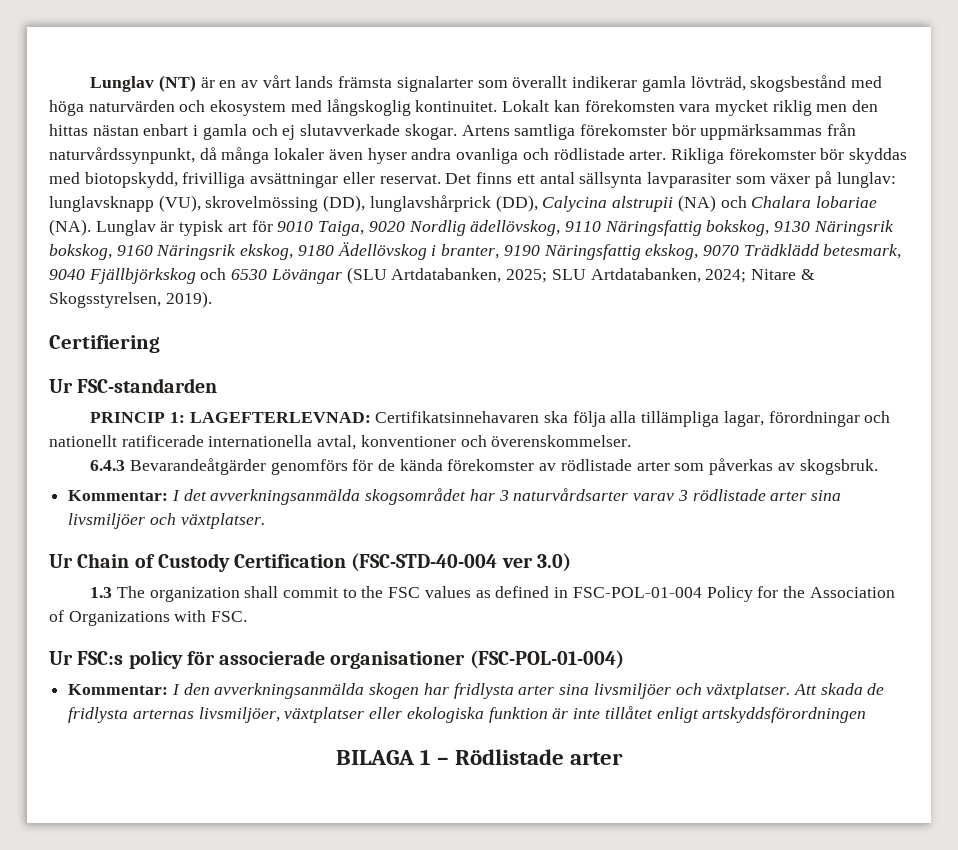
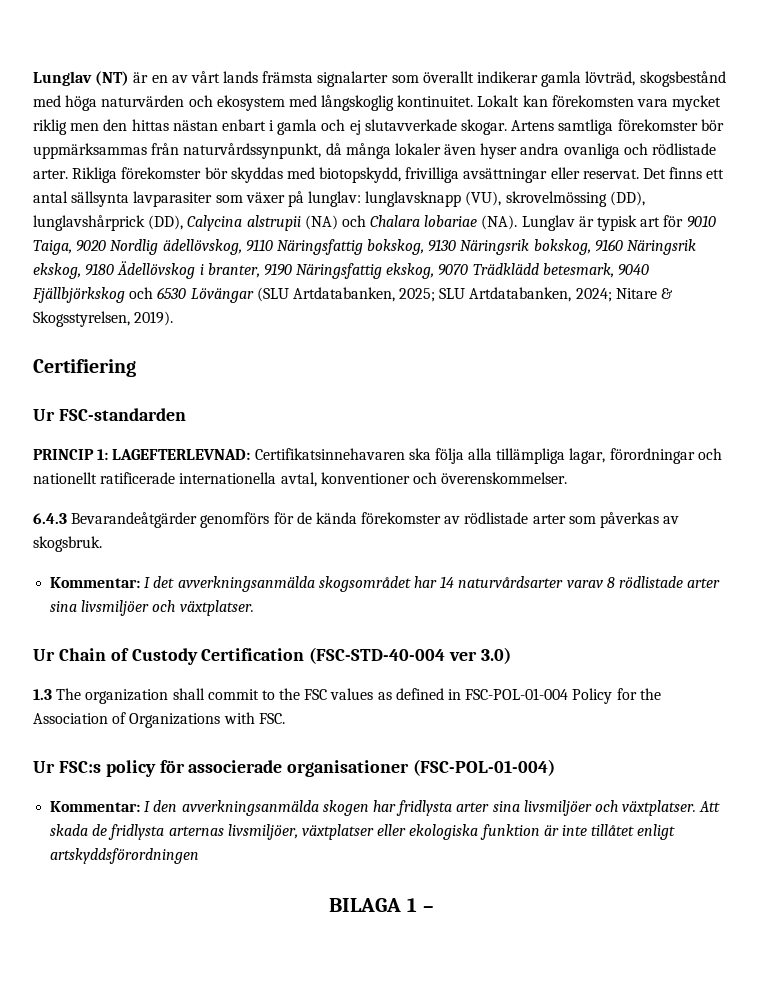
- Kommentar: I det avverkningsanmälda skogsområdet har 3 naturvårdsarter varav 3 rödlistade arter sina livsmiljöer och växtplatser.
+ Kommentar: I det avverkningsanmälda skogsområdet har 14 naturvårdsarter varav 8 rödlistade arter sina livsmiljöer och växtplatser.
- BILAGA 1 – Rödlistade arter
+ BILAGA 1 –

